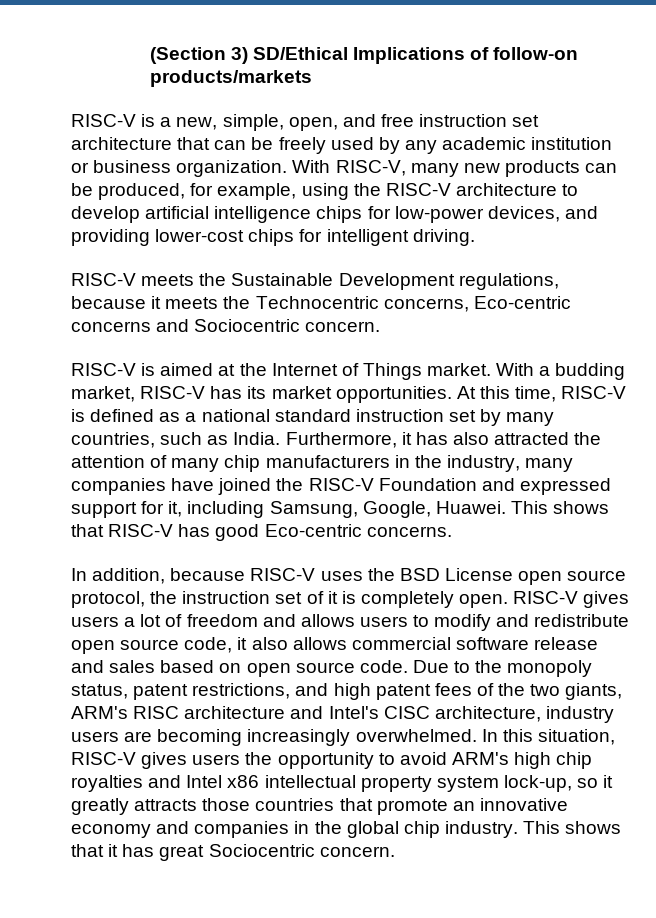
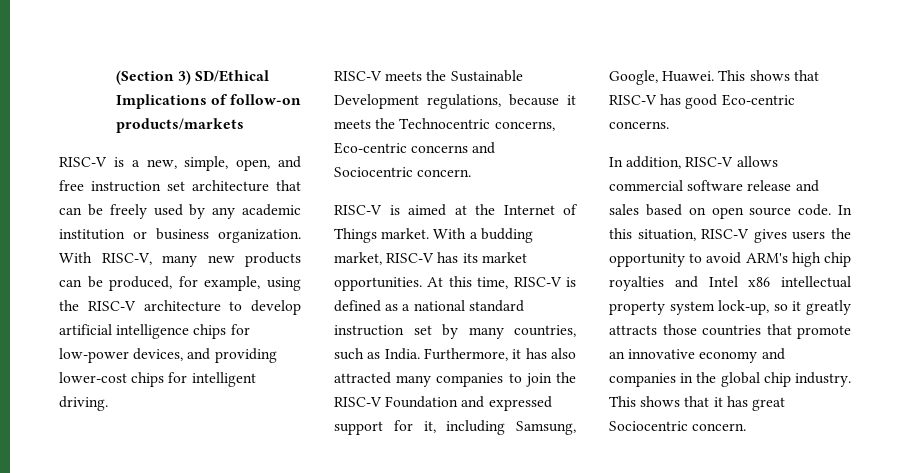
- Furthermore, it has also attracted the attention of many chip manufacturers in the industry, many companies have joined the RISC-V Foundation and expressed support for it, including Samsung, Google, Huawei.
+ Furthermore, it has also attracted many companies to join the RISC-V Foundation and expressed support for it, including Samsung, Google, Huawei.
- In addition, because RISC-V uses the BSD License open source protocol, the instruction set of it is completely open. RISC-V gives users a lot of freedom and allows users to modify and redistribute open source code, it also allows commercial software release and sales based on open source code.
+ In addition, RISC-V allows commercial software release and sales based on open source code.
- Due to the monopoly status, patent restrictions, and high patent fees of the two giants, ARM's RISC architecture and Intel's CISC architecture, industry users are becoming increasingly overwhelmed.

